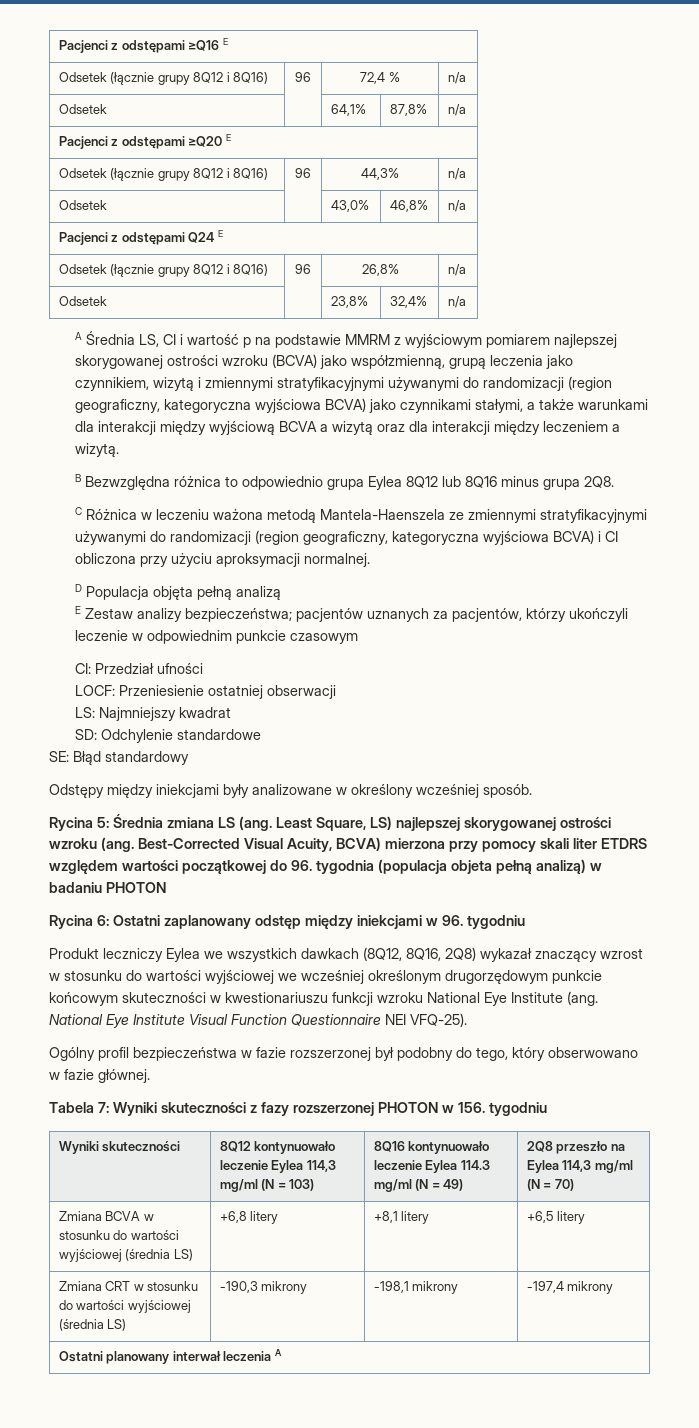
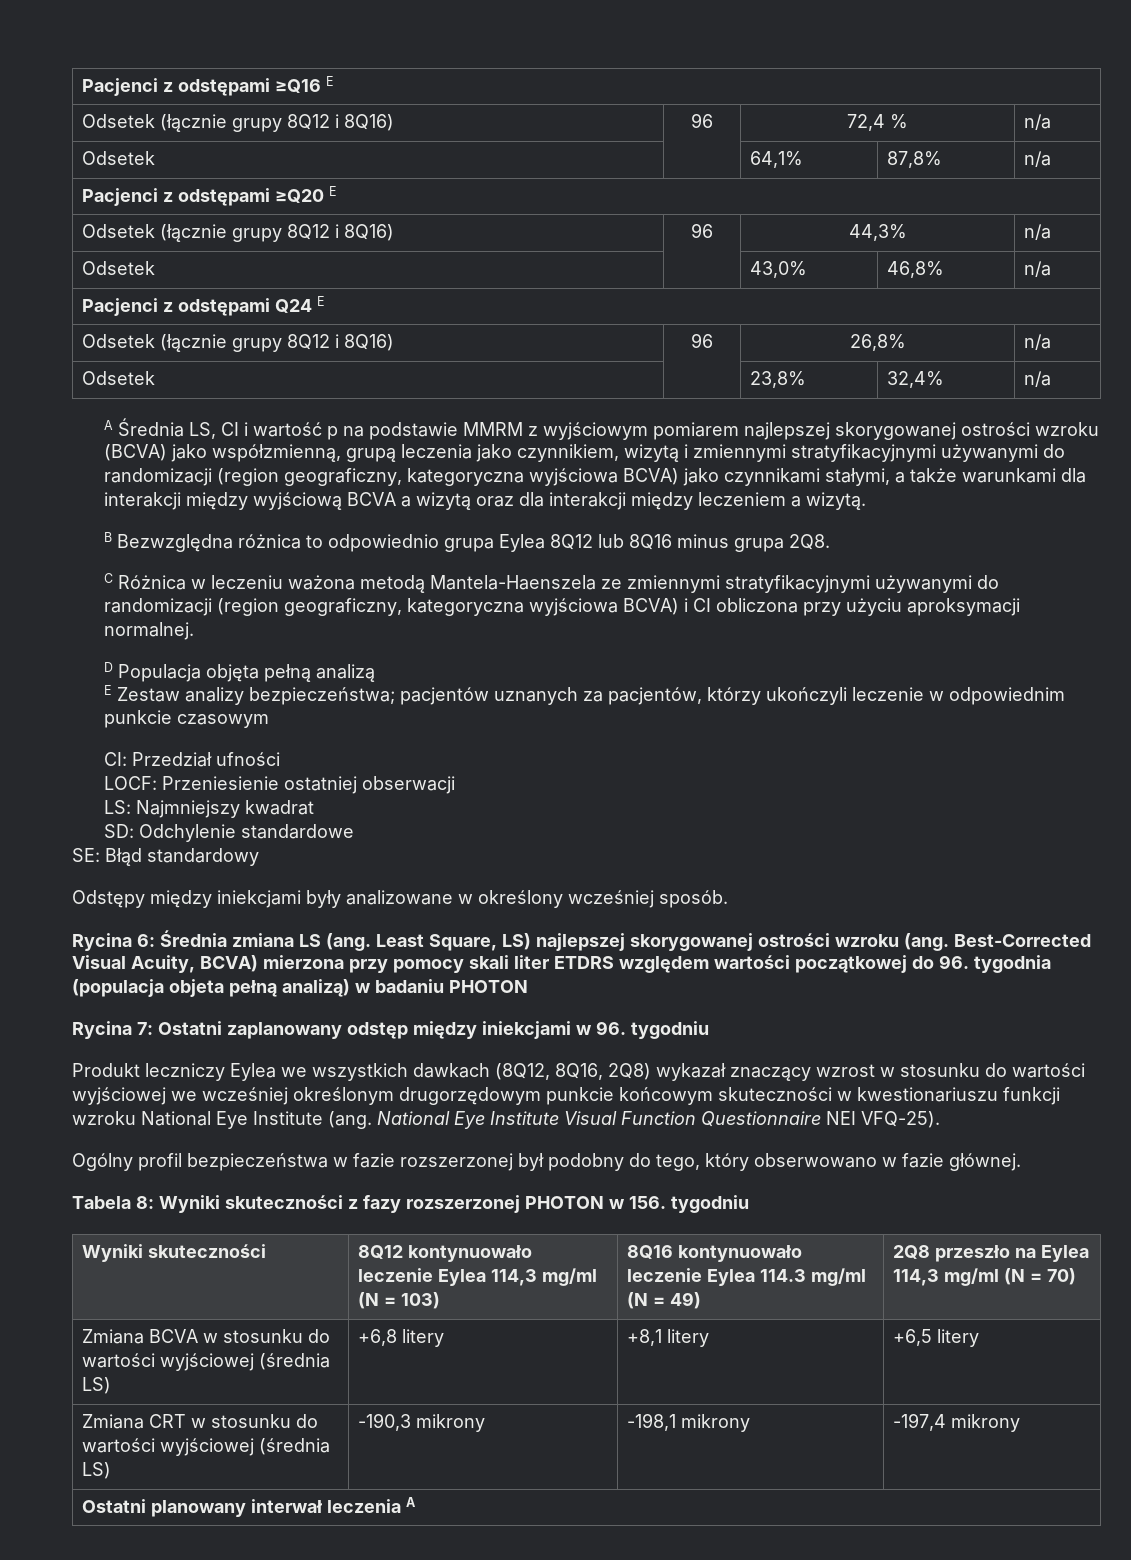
- Rycina 5: Średnia zmiana LS (ang.
+ Rycina 6: Średnia zmiana LS (ang.
- Rycina 6: Ostatni zaplanowany odstęp między iniekcjami w 96. tygodniu
+ Rycina 7: Ostatni zaplanowany odstęp między iniekcjami w 96. tygodniu
- Tabela 7: Wyniki skuteczności z fazy rozszerzonej PHOTON w 156. tygodniu
+ Tabela 8: Wyniki skuteczności z fazy rozszerzonej PHOTON w 156. tygodniu

